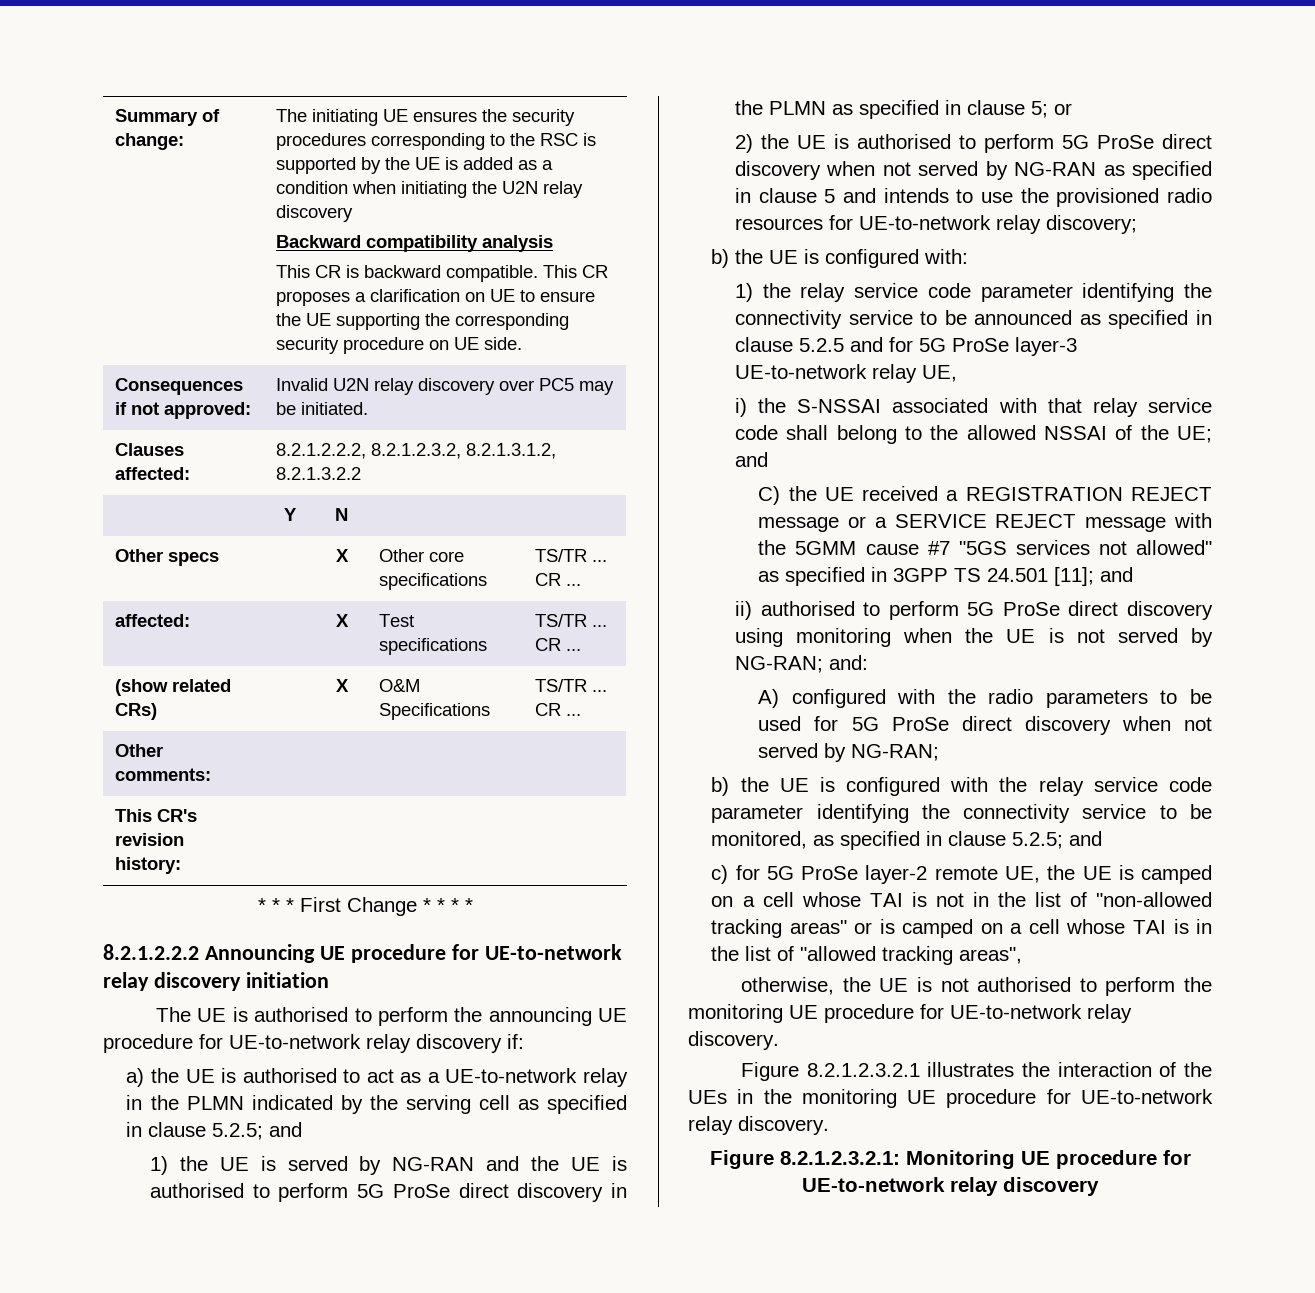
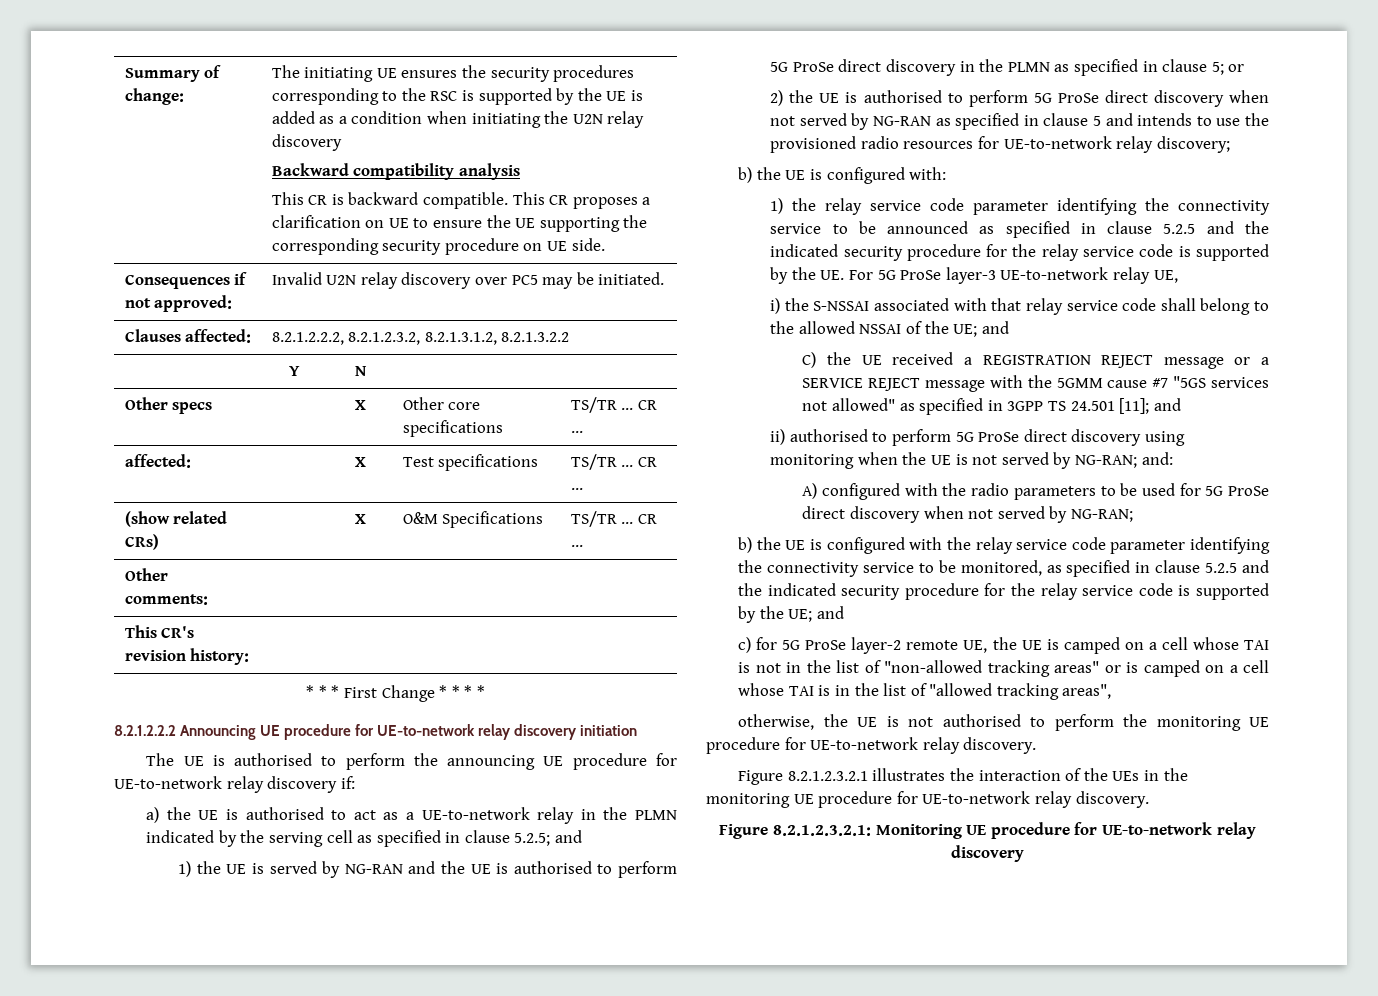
- 1) the relay service code parameter identifying the connectivity service to be announced as specified in clause 5.2.5 and for 5G ProSe layer-3 UE-to-network relay UE,
+ 1) the relay service code parameter identifying the connectivity service to be announced as specified in clause 5.2.5 and the indicated security procedure for the relay service code is supported by the UE. For 5G ProSe layer-3 UE-to-network relay UE,
- b) the UE is configured with the relay service code parameter identifying the connectivity service to be monitored, as specified in clause 5.2.5; and
+ b) the UE is configured with the relay service code parameter identifying the connectivity service to be monitored, as specified in clause 5.2.5 and the indicated security procedure for the relay service code is supported by the UE; and

